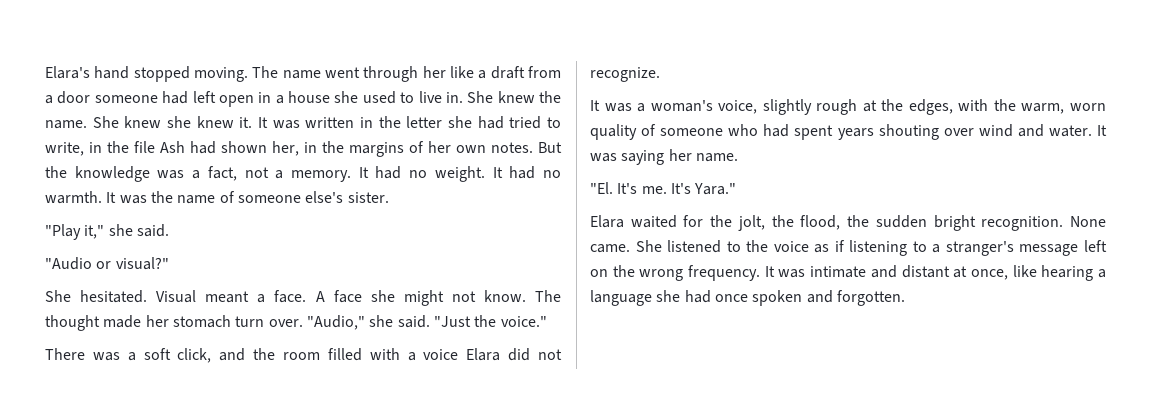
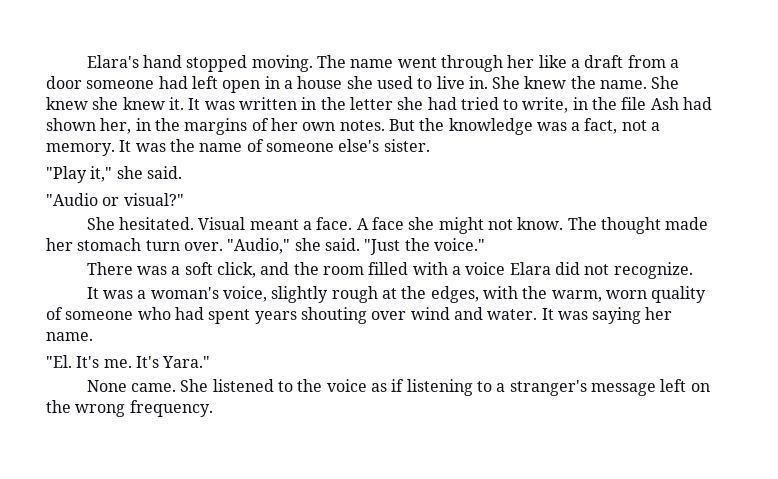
- It had no weight. It had no warmth. It was the name of someone else's sister.
+ It was the name of someone else's sister.
- Elara waited for the jolt, the flood, the sudden bright recognition.
- It was intimate and distant at once, like hearing a language she had once spoken and forgotten.

